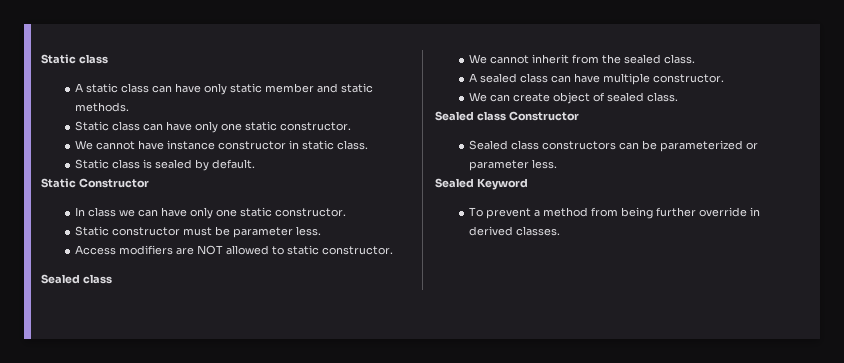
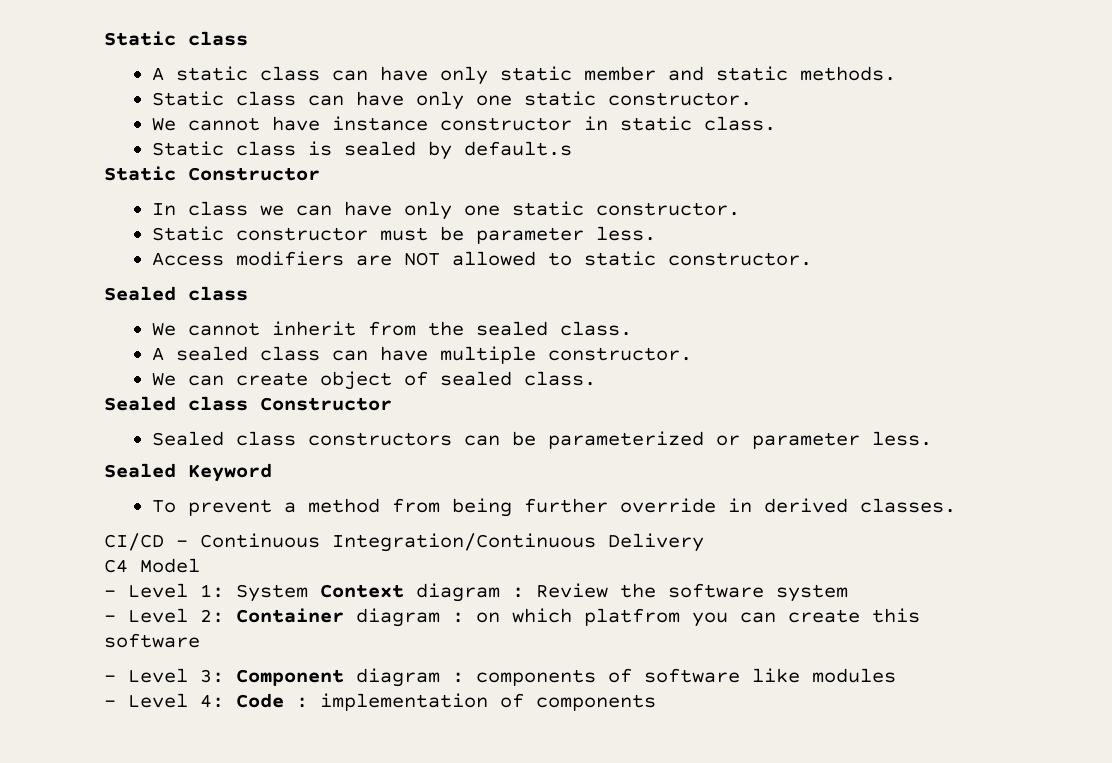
- Static class is sealed by default.
+ Static class is sealed by default.s
+ CI/CD - Continuous Integration/Continuous Delivery
+ C4 Model
+ - Level 1: System Context diagram : Review the software system
+ - Level 2: Container diagram : on which platfrom you can create this software
+ - Level 3: Component diagram : components of software like modules
+ - Level 4: Code : implementation of components

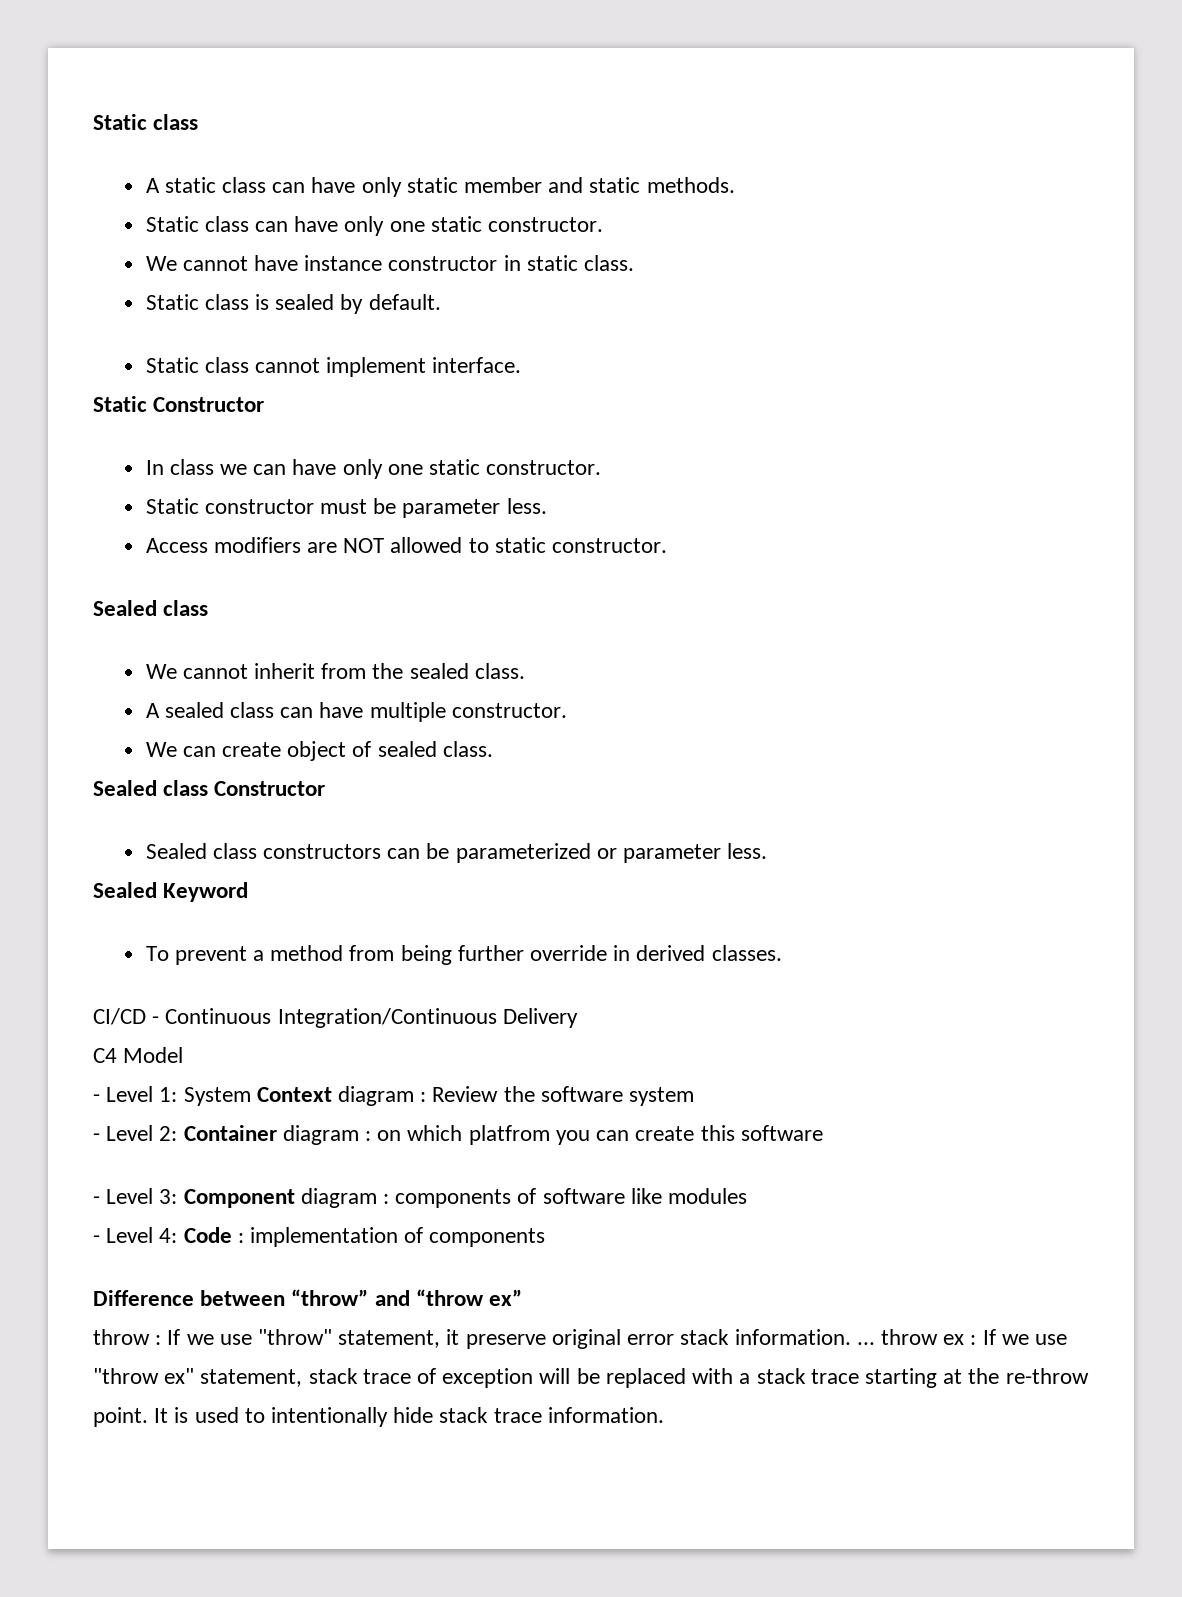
- Static class is sealed by default.s
+ Static class is sealed by default.
+ Static class cannot implement interface.
+ Difference between “throw” and “throw ex”
+ throw : If we use "throw" statement, it preserve original error stack information. ... throw ex : If we use "throw ex" statement, stack trace of exception will be replaced with a stack trace starting at the re-throw point. It is used to intentionally hide stack trace information.

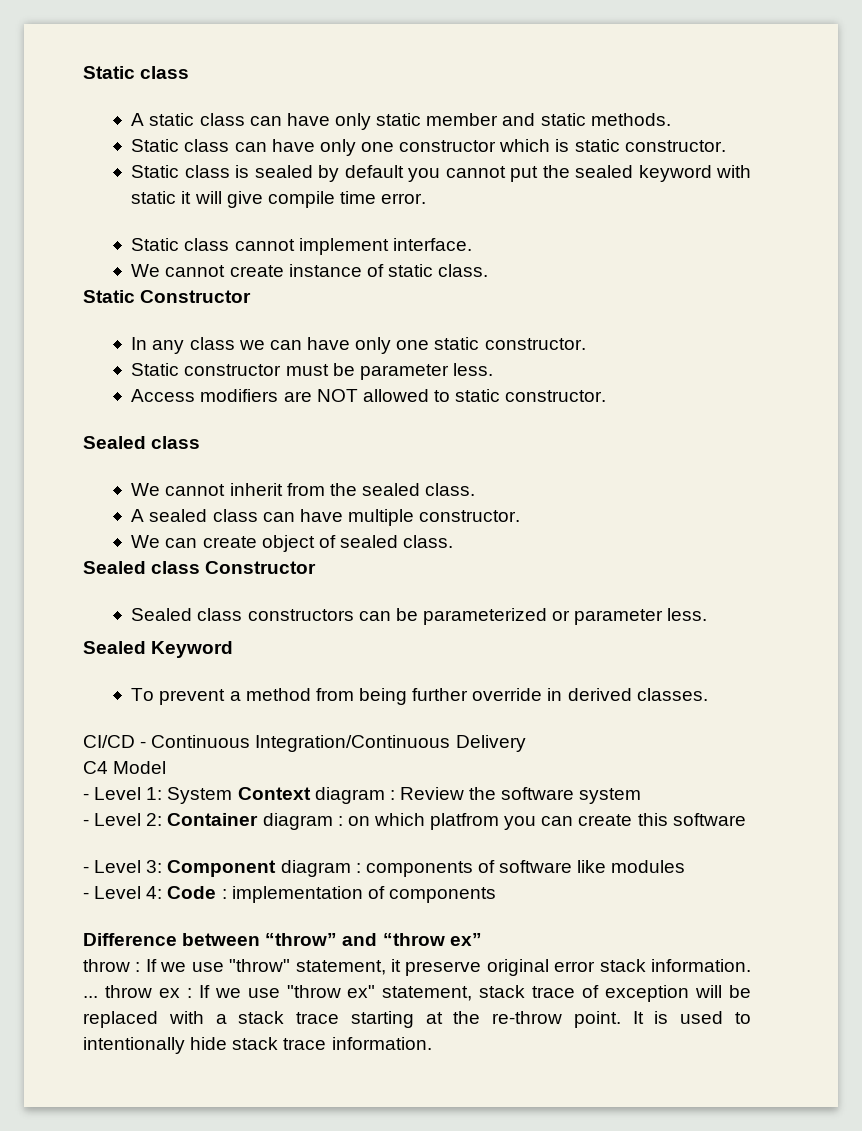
- Static class can have only one static constructor.
- We cannot have instance constructor in static class.
+ Static class can have only one constructor which is static constructor.
- Static class is sealed by default.
+ Static class is sealed by default you cannot put the sealed keyword with static it will give compile time error.
+ We cannot create instance of static class.
- In class we can have only one static constructor.
+ In any class we can have only one static constructor.

